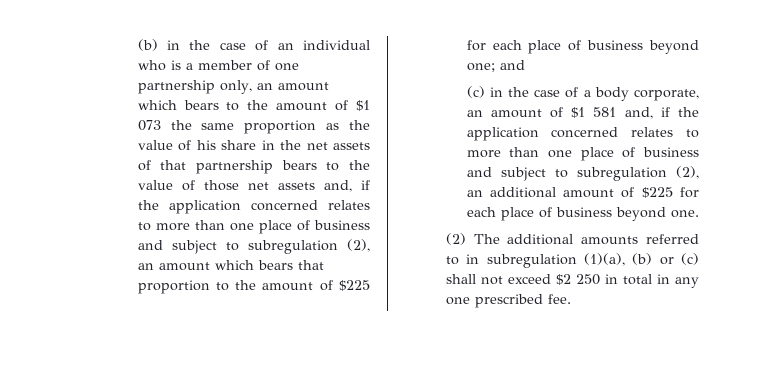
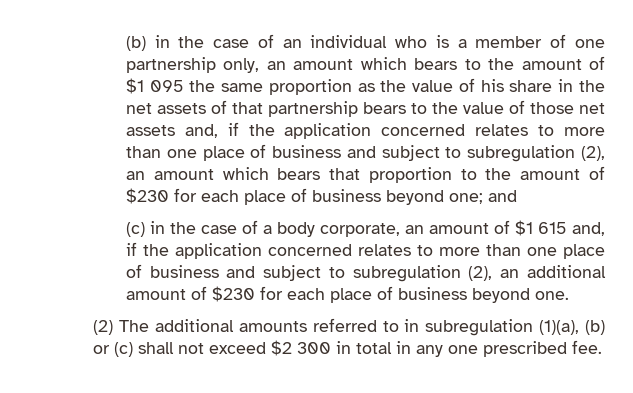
- (b) in the case of an individual who is a member of one partnership only, an amount which bears to the amount of $1 073 the same proportion as the value of his share in the net assets of that partnership bears to the value of those net assets and, if the application concerned relates to more than one place of business and subject to subregulation (2), an amount which bears that proportion to the amount of $225 for each place of business beyond one;
+ (b) in the case of an individual who is a member of one partnership only, an amount which bears to the amount of $1 095 the same proportion as the value of his share in the net assets of that partnership bears to the value of those net assets and, if the application concerned relates to more than one place of business and subject to subregulation (2), an amount which bears that proportion to the amount of $230 for each place of business beyond one;
- (c) in the case of a body corporate, an amount of $1 581 and, if the application concerned relates to more than one place of business and subject to subregulation (2), an additional amount of $225 for each place of business beyond one.
+ (c) in the case of a body corporate, an amount of $1 615 and, if the application concerned relates to more than one place of business and subject to subregulation (2), an additional amount of $230 for each place of business beyond one.
- (2) The additional amounts referred to in subregulation (1)(a), (b) or (c) shall not exceed $2 250 in total in any one prescribed fee.
+ (2) The additional amounts referred to in subregulation (1)(a), (b) or (c) shall not exceed $2 300 in total in any one prescribed fee.

